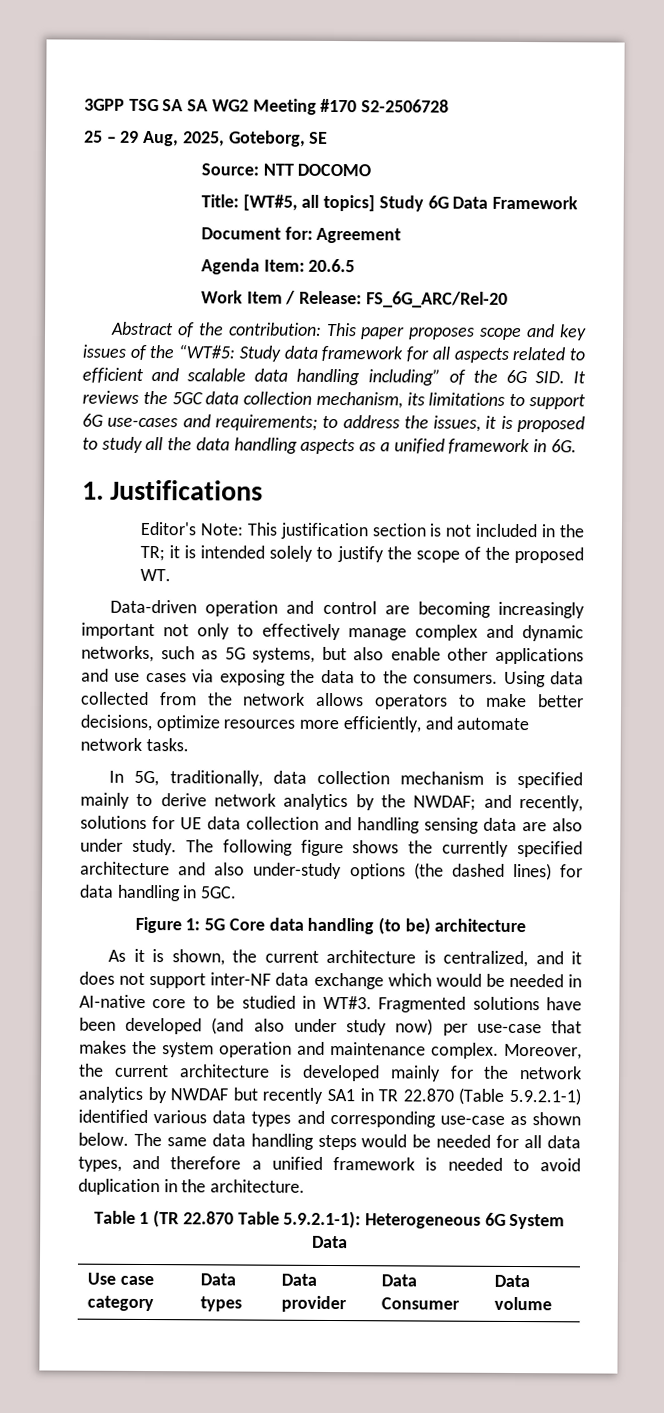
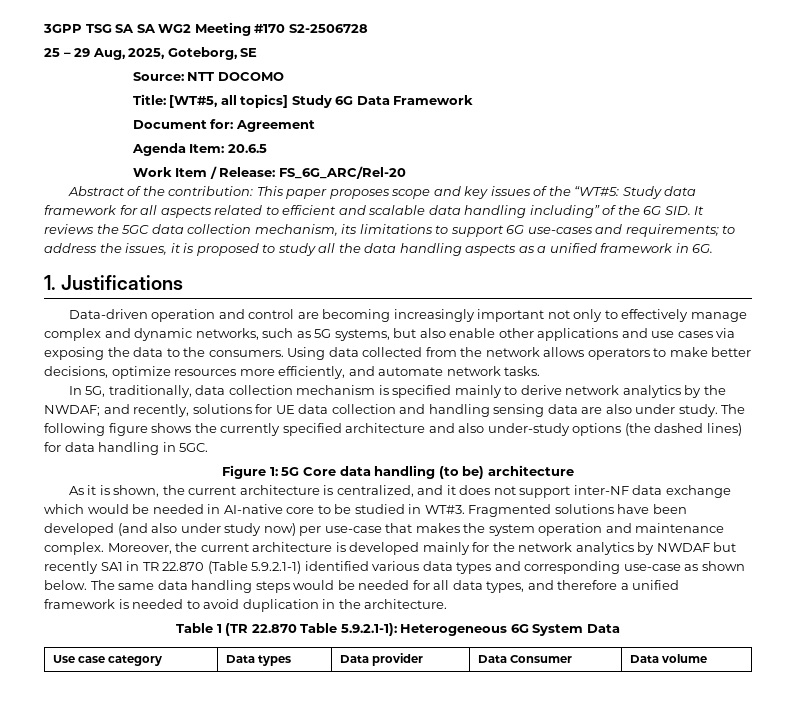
- Editor's Note: This justification section is not included in the TR; it is intended solely to justify the scope of the proposed WT.

